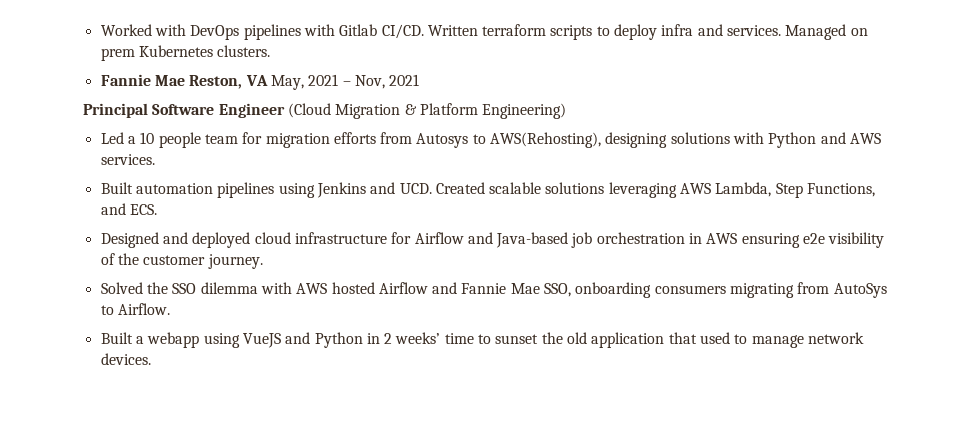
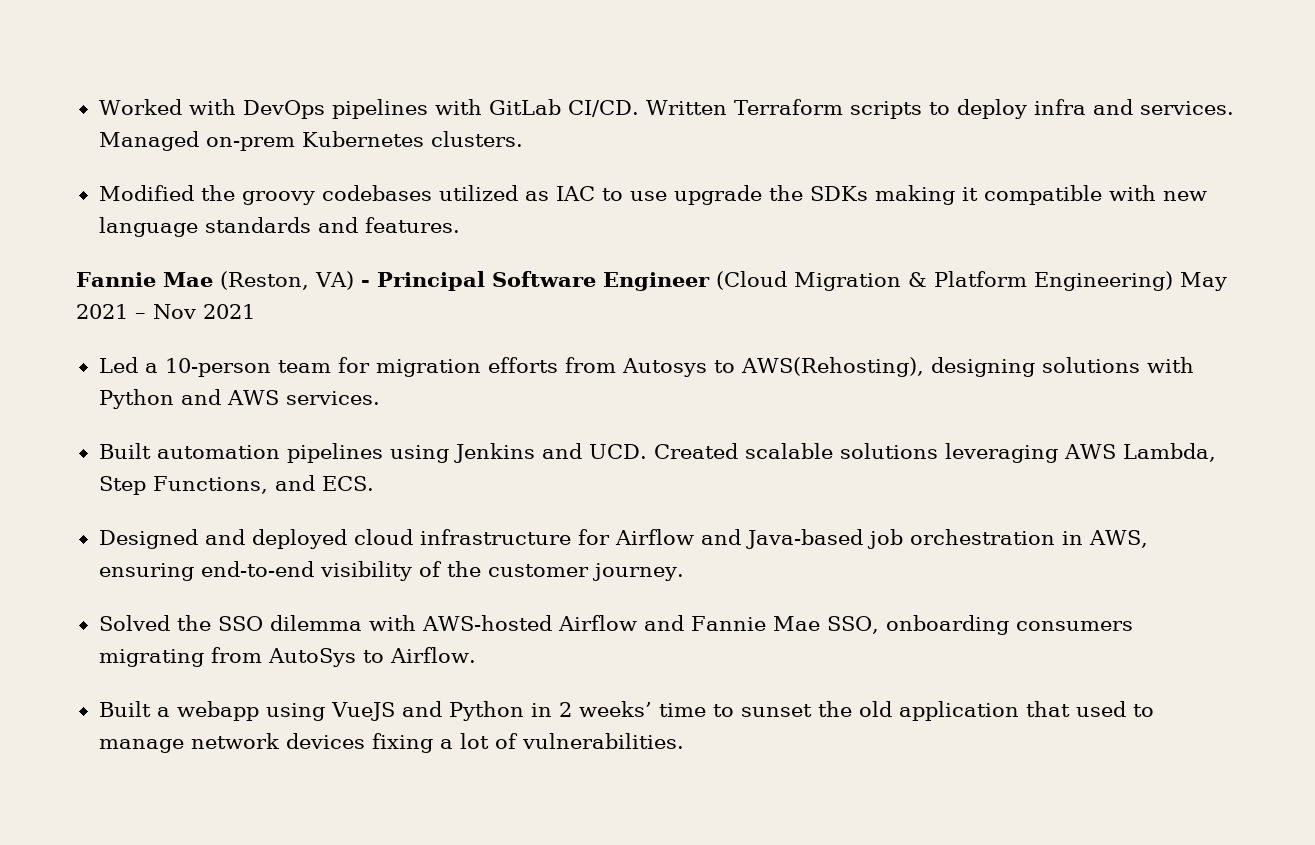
- Worked with DevOps pipelines with Gitlab CI/CD.
+ Worked with DevOps pipelines with GitLab CI/CD.
- Written terraform scripts to deploy infra and services.
+ Written Terraform scripts to deploy infra and services.
- Managed on prem Kubernetes clusters.
+ Managed on-prem Kubernetes clusters.
- Fannie Mae Reston, VA May, 2021 – Nov, 2021
- Principal Software Engineer (Cloud Migration & Platform Engineering)
+ Modified the groovy codebases utilized as IAC to use upgrade the SDKs making it compatible with new language standards and features.
+ Fannie Mae (Reston, VA) - Principal Software Engineer (Cloud Migration & Platform Engineering) May 2021 – Nov 2021
- Led a 10 people team for migration efforts from Autosys to AWS(Rehosting), designing solutions with Python and AWS services.
+ Led a 10-person team for migration efforts from Autosys to AWS(Rehosting), designing solutions with Python and AWS services.
- Designed and deployed cloud infrastructure for Airflow and Java-based job orchestration in AWS ensuring e2e visibility of the customer journey.
+ Designed and deployed cloud infrastructure for Airflow and Java-based job orchestration in AWS, ensuring end-to-end visibility of the customer journey.
- Solved the SSO dilemma with AWS hosted Airflow and Fannie Mae SSO, onboarding consumers migrating from AutoSys to Airflow.
+ Solved the SSO dilemma with AWS-hosted Airflow and Fannie Mae SSO, onboarding consumers migrating from AutoSys to Airflow.
- Built a webapp using VueJS and Python in 2 weeks’ time to sunset the old application that used to manage network devices.
+ Built a webapp using VueJS and Python in 2 weeks’ time to sunset the old application that used to manage network devices fixing a lot of vulnerabilities.

